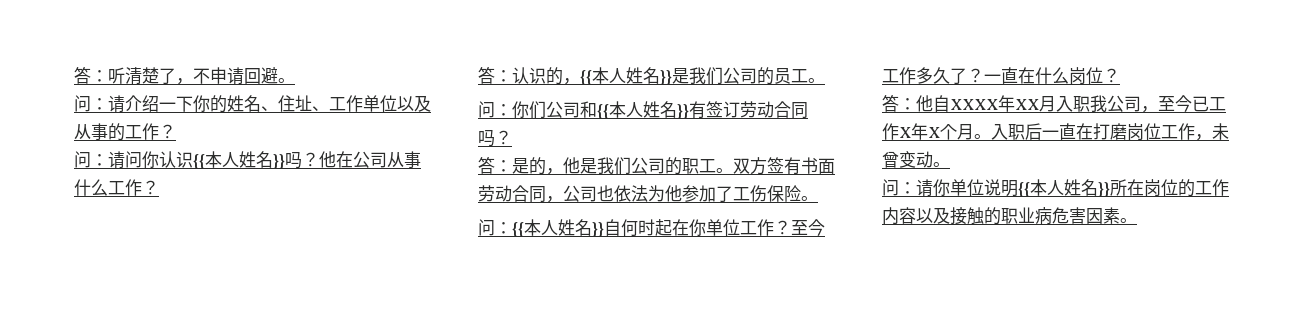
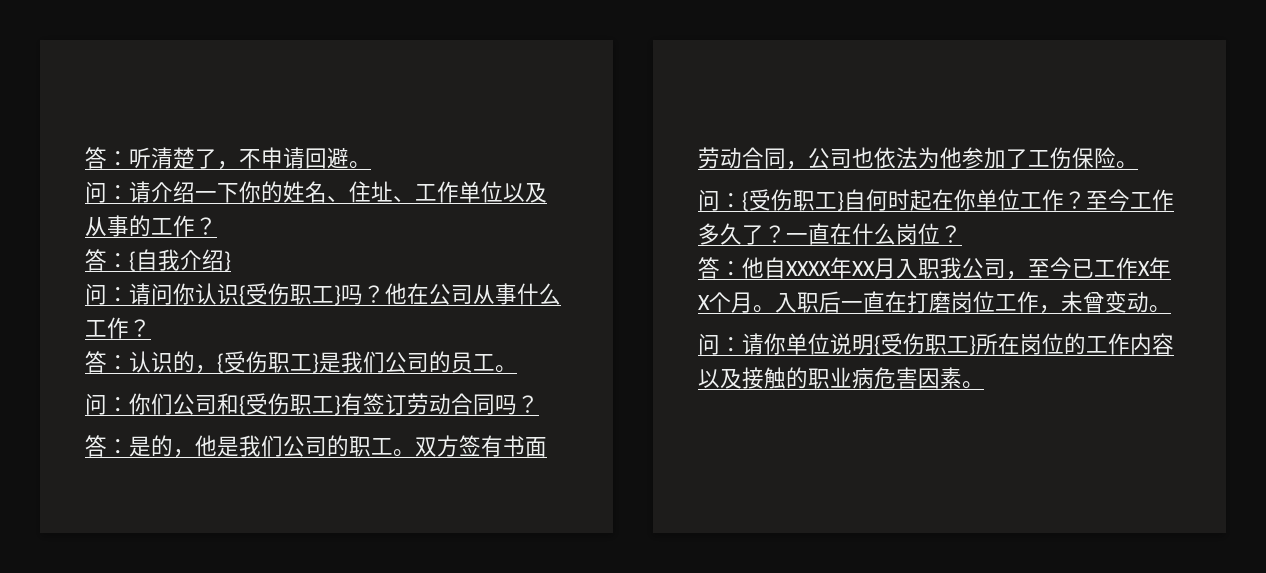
+ 答：{自我介绍}
- 问：请问你认识{{本人姓名}}吗？
+ 问：请问你认识{受伤职工}吗？
- 答：认识的，{{本人姓名}}是我们公司的员工。
+ 答：认识的，{受伤职工}是我们公司的员工。
- 问：你们公司和{{本人姓名}}有签订劳动合同吗？
+ 问：你们公司和{受伤职工}有签订劳动合同吗？
- 问：{{本人姓名}}自何时起在你单位工作？
+ 问：{受伤职工}自何时起在你单位工作？
- 问：请你单位说明{{本人姓名}}所在岗位的工作内容以及接触的职业病危害因素。
+ 问：请你单位说明{受伤职工}所在岗位的工作内容以及接触的职业病危害因素。

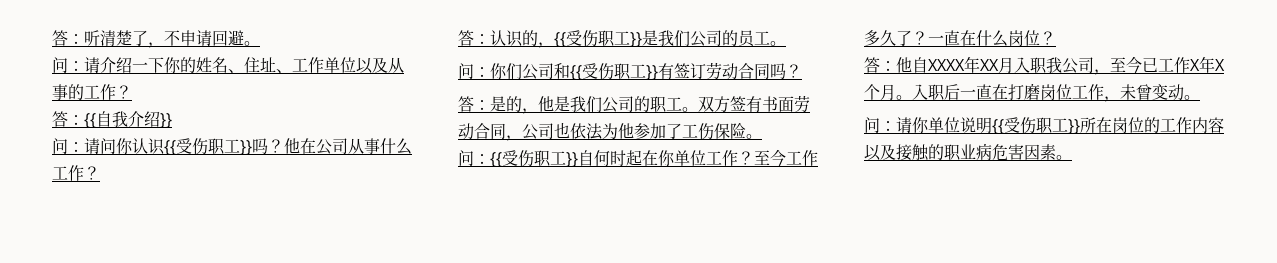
- 答：{自我介绍}
+ 答：{{自我介绍}}
- 问：请问你认识{受伤职工}吗？
+ 问：请问你认识{{受伤职工}}吗？
- 答：认识的，{受伤职工}是我们公司的员工。
+ 答：认识的，{{受伤职工}}是我们公司的员工。
- 问：你们公司和{受伤职工}有签订劳动合同吗？
+ 问：你们公司和{{受伤职工}}有签订劳动合同吗？
- 问：{受伤职工}自何时起在你单位工作？
+ 问：{{受伤职工}}自何时起在你单位工作？
- 问：请你单位说明{受伤职工}所在岗位的工作内容以及接触的职业病危害因素。
+ 问：请你单位说明{{受伤职工}}所在岗位的工作内容以及接触的职业病危害因素。

